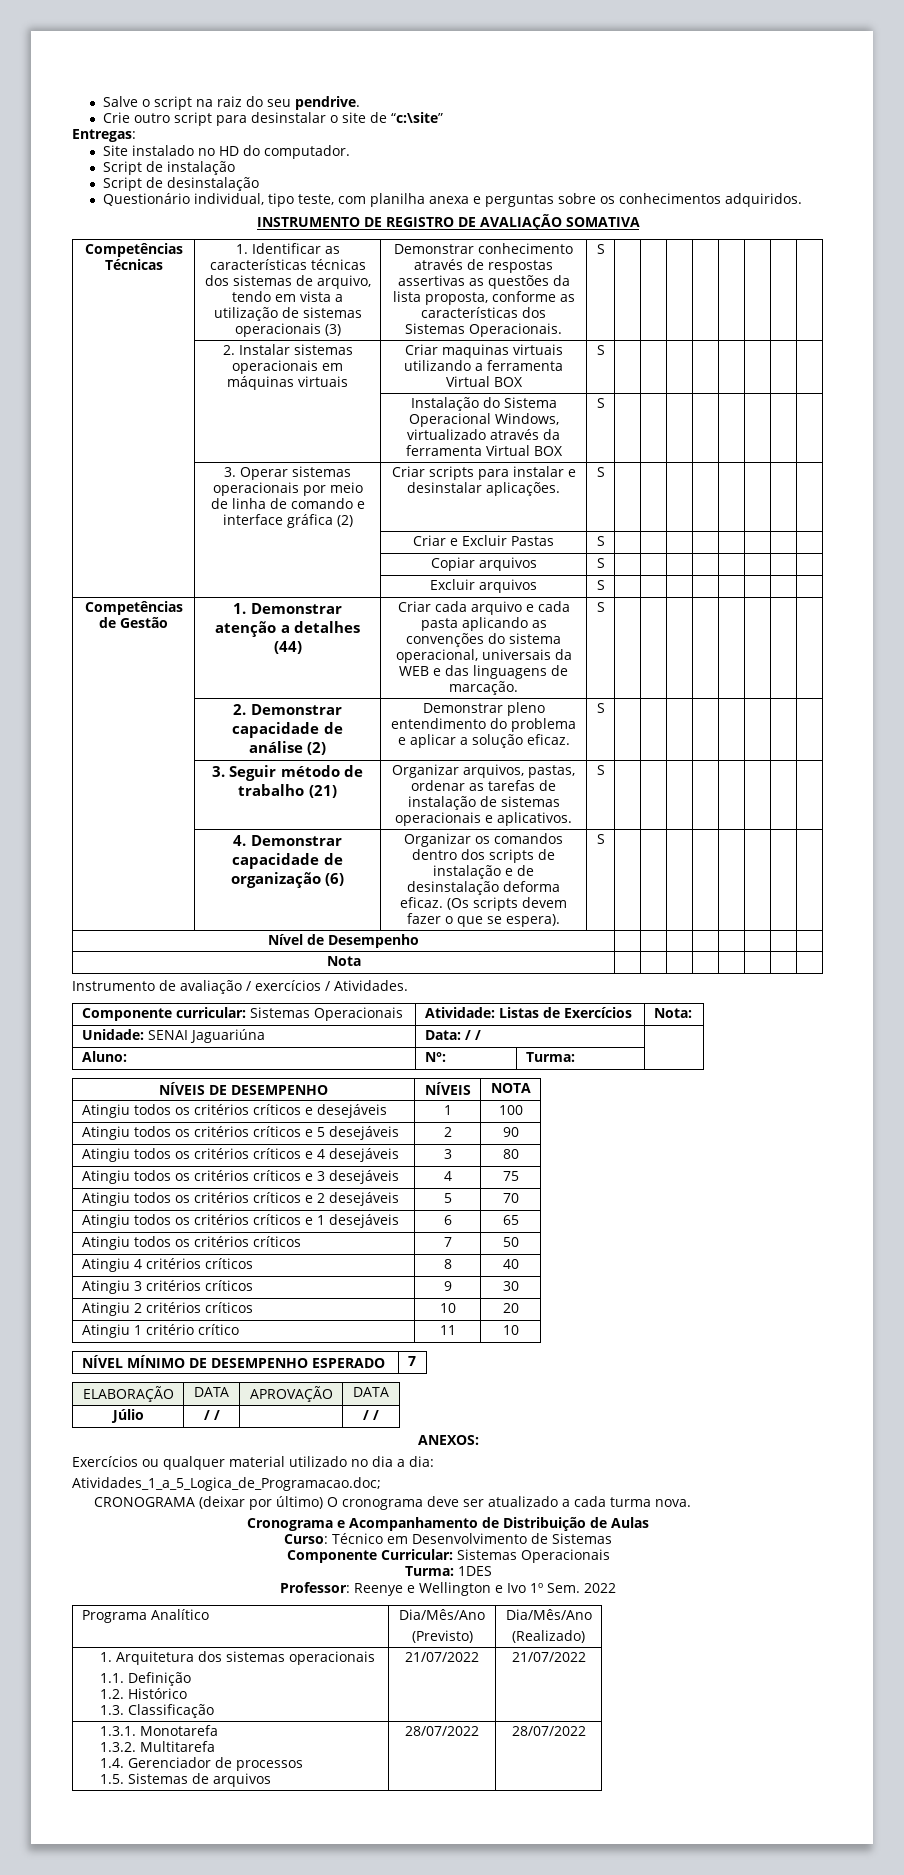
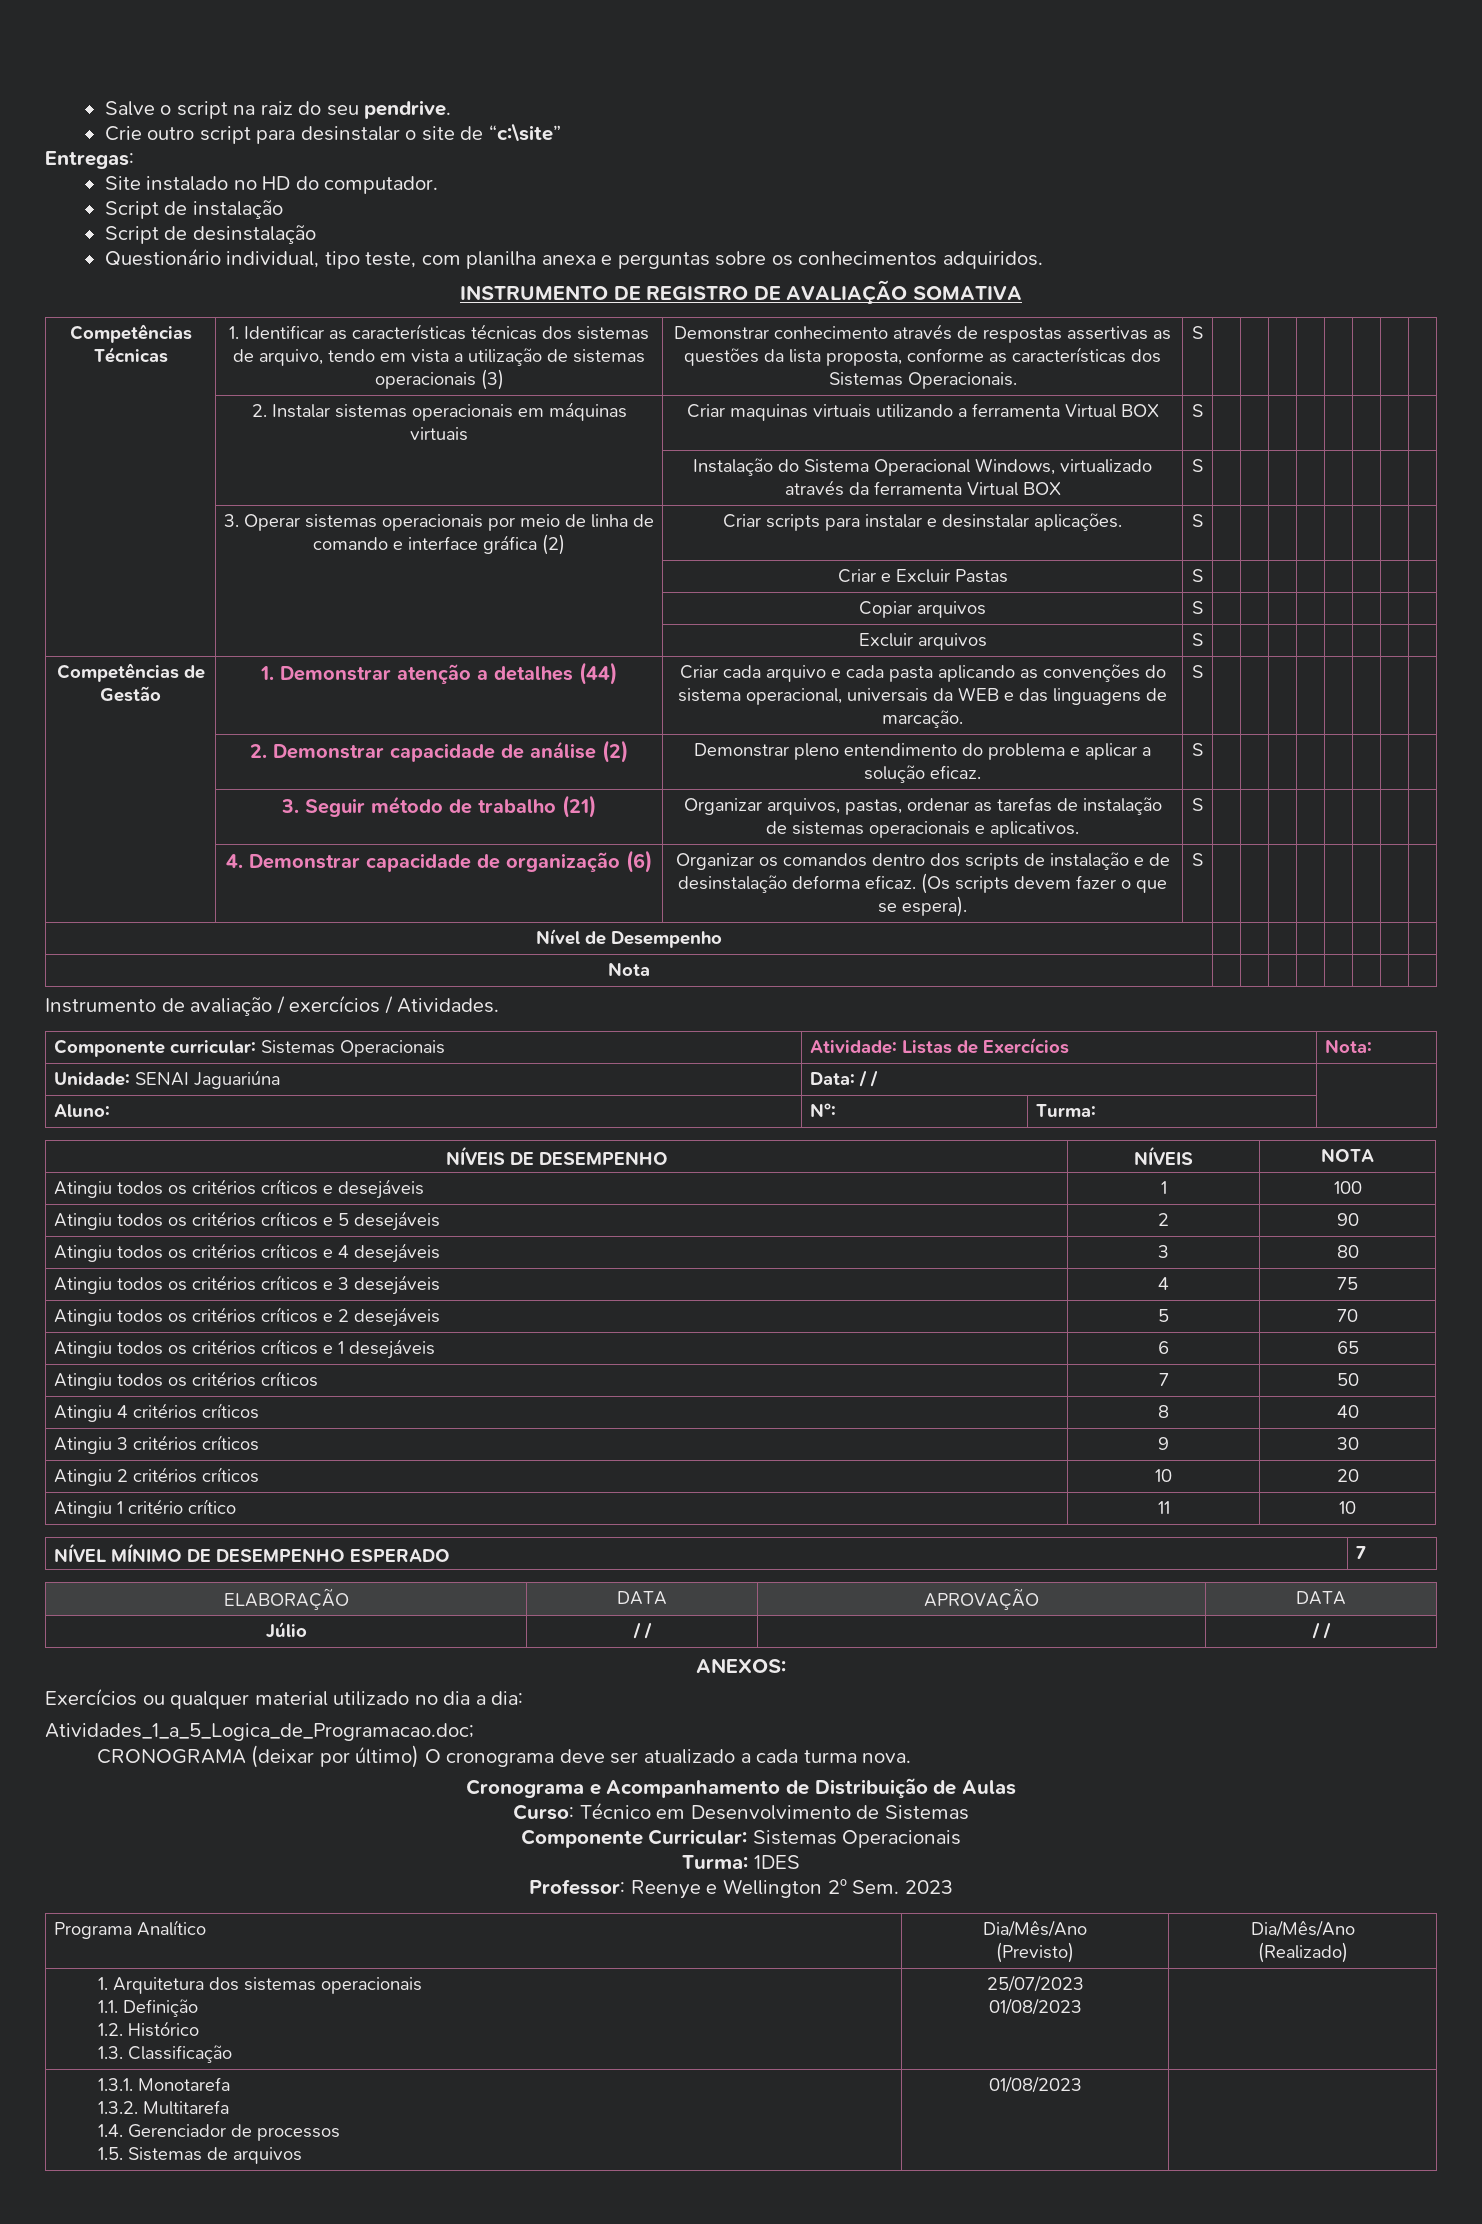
- Professor: Reenye e Wellington e Ivo 1º Sem. 2022
+ Professor: Reenye e Wellington 2º Sem. 2023
  1. Arquitetura dos sistemas operacionais
  1.1. Definição
  1.2. Histórico
- 1.3. Classificação | 21/07/2022 | 21/07/2022
+ 1.3. Classificação | 25/07/2023
+ 01/08/2023 |
  1.3.1. Monotarefa
  1.3.2. Multitarefa
  1.4. Gerenciador de processos
- 1.5. Sistemas de arquivos | 28/07/2022 | 28/07/2022
+ 1.5. Sistemas de arquivos | 01/08/2023 |

